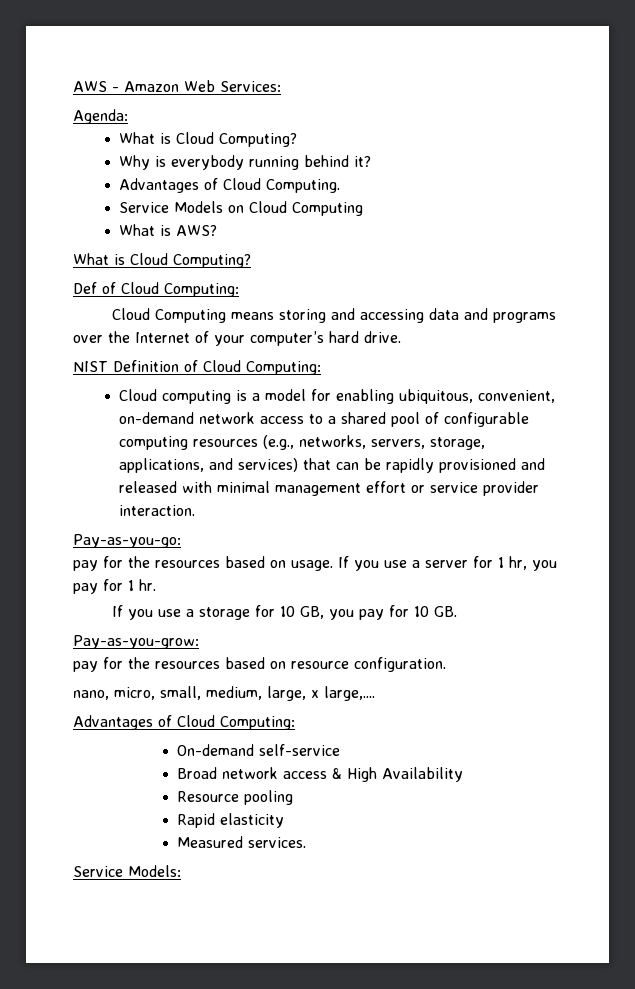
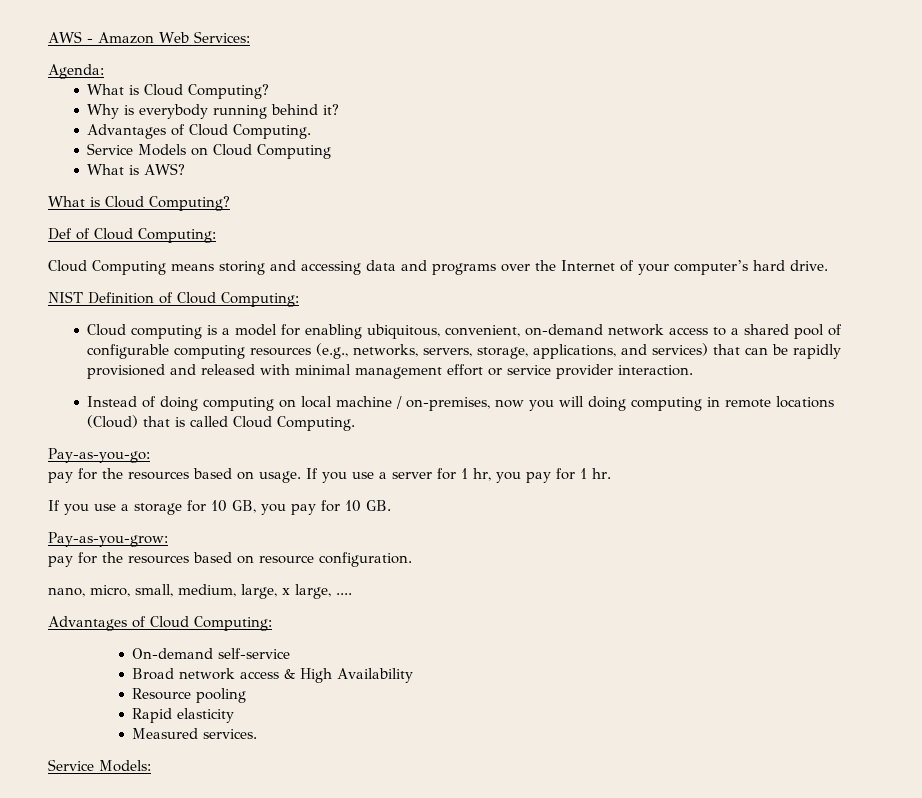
+ Instead of doing computing on local machine / on-premises, now you will doing computing in remote locations (Cloud) that is called Cloud Computing.
- nano, micro, small, medium, large, x large,....
+ nano, micro, small, medium, large, x large, ....

